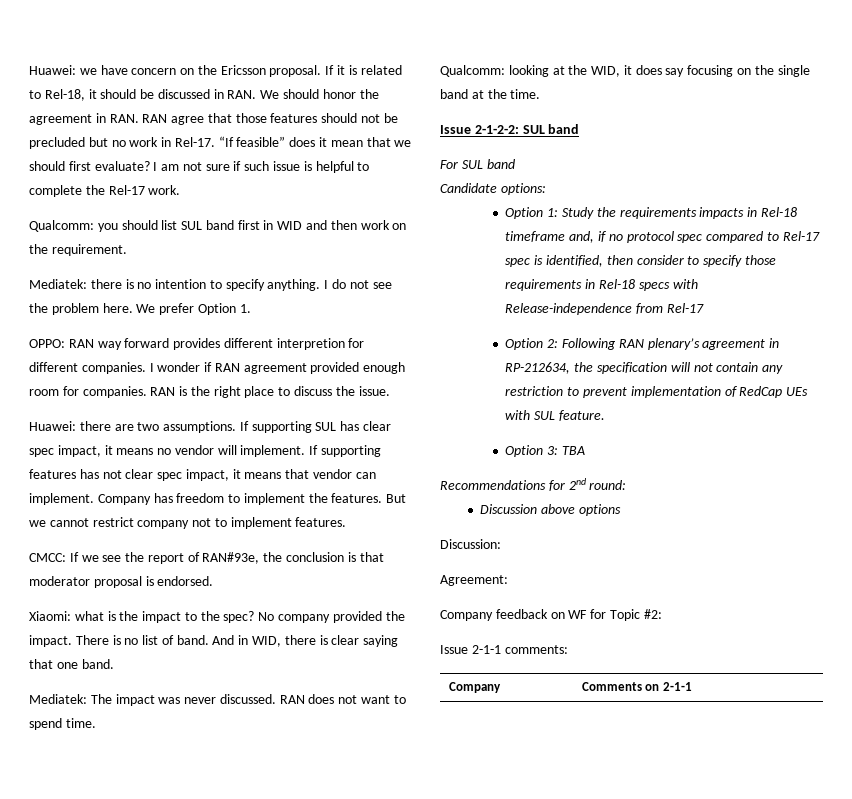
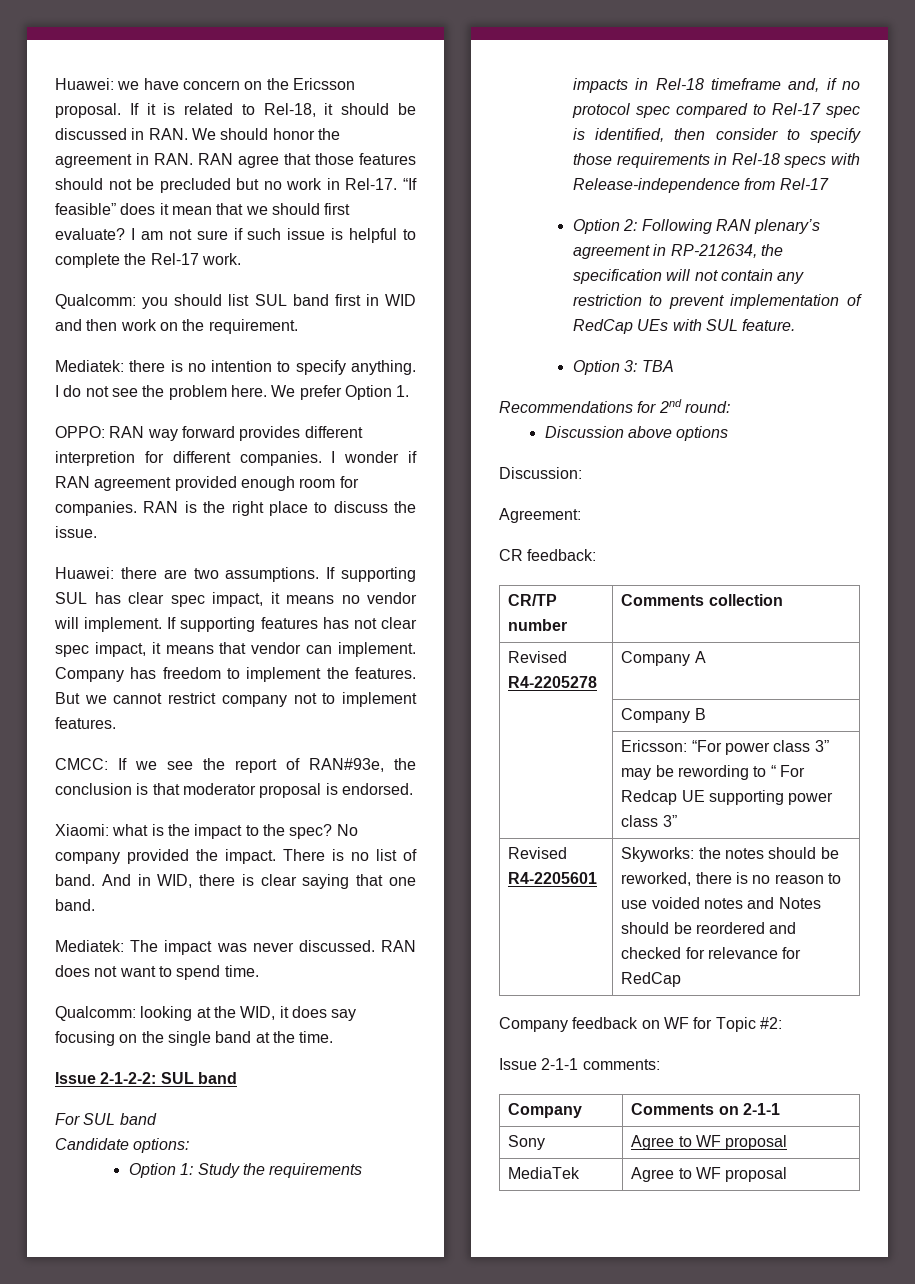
+ CR feedback:
+ CR/TP number | Comments collection
+ Revised R4-2205278 | Company A
+ | Company B
+ | Ericsson: “For power class 3” may be rewording to “ For Redcap UE supporting power class 3”
+ Revised R4-2205601 | Skyworks: the notes should be reworked, there is no reason to use voided notes and Notes should be reordered and checked for relevance for RedCap
+ Sony | Agree to WF proposal
+ MediaTek | Agree to WF proposal

